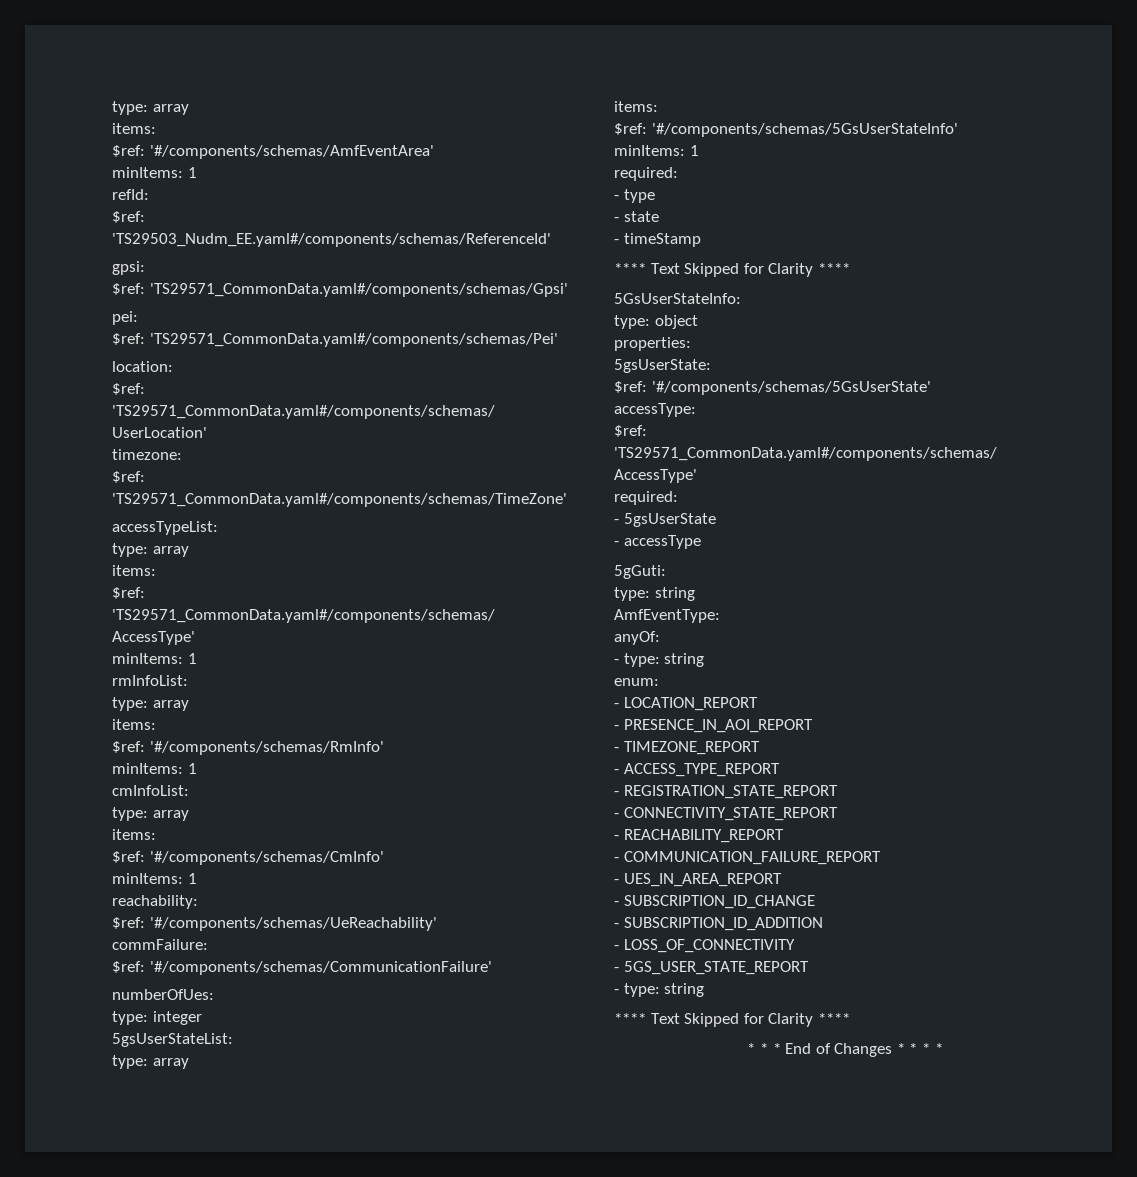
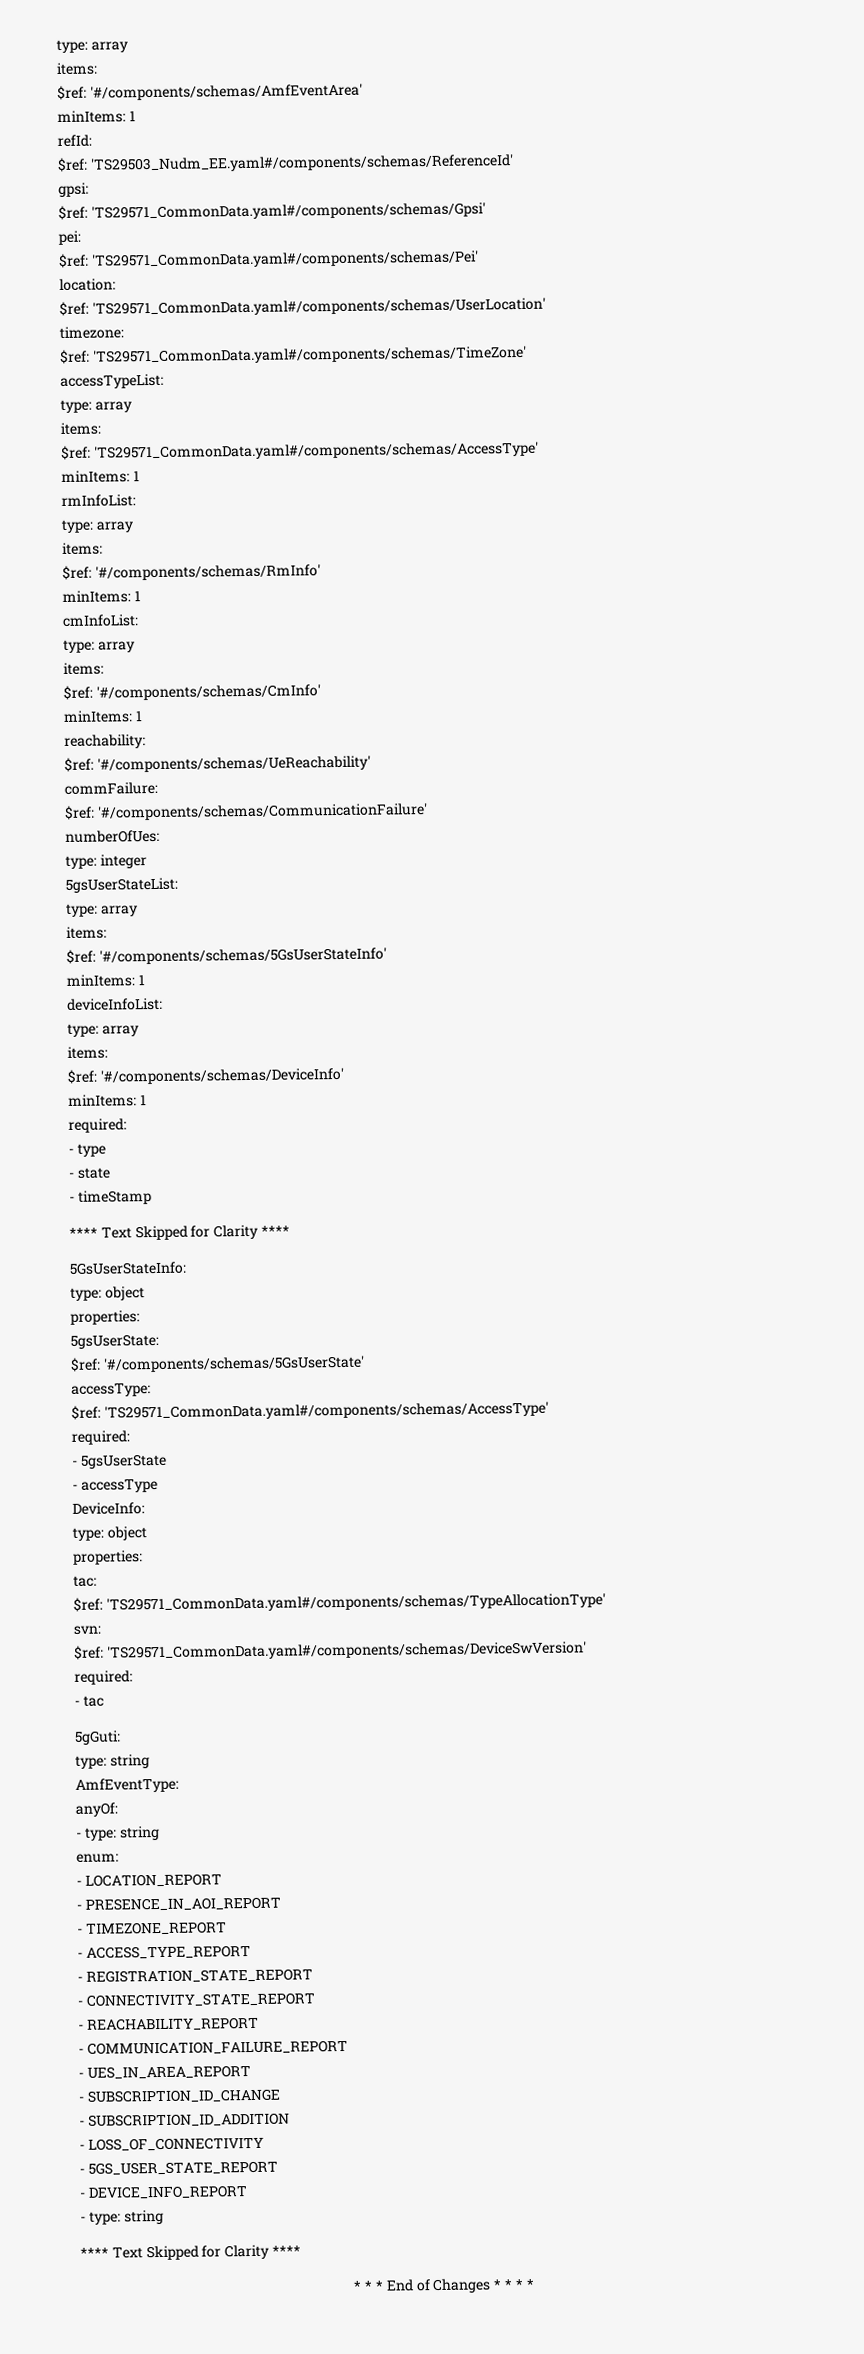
+ deviceInfoList:
+ type: array
+ items:
+ $ref: '#/components/schemas/DeviceInfo'
+ minItems: 1
+ DeviceInfo:
+ type: object
+ properties:
+ tac:
+ $ref: 'TS29571_CommonData.yaml#/components/schemas/TypeAllocationType'
+ svn:
+ $ref: 'TS29571_CommonData.yaml#/components/schemas/DeviceSwVersion'
+ required:
+ - tac
+ - DEVICE_INFO_REPORT

